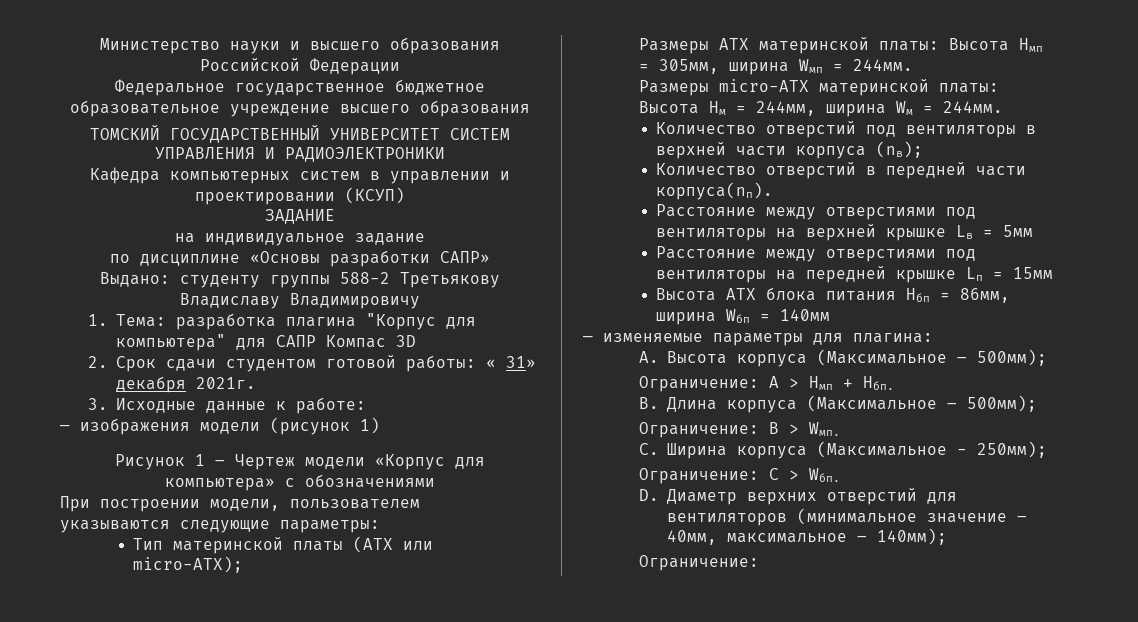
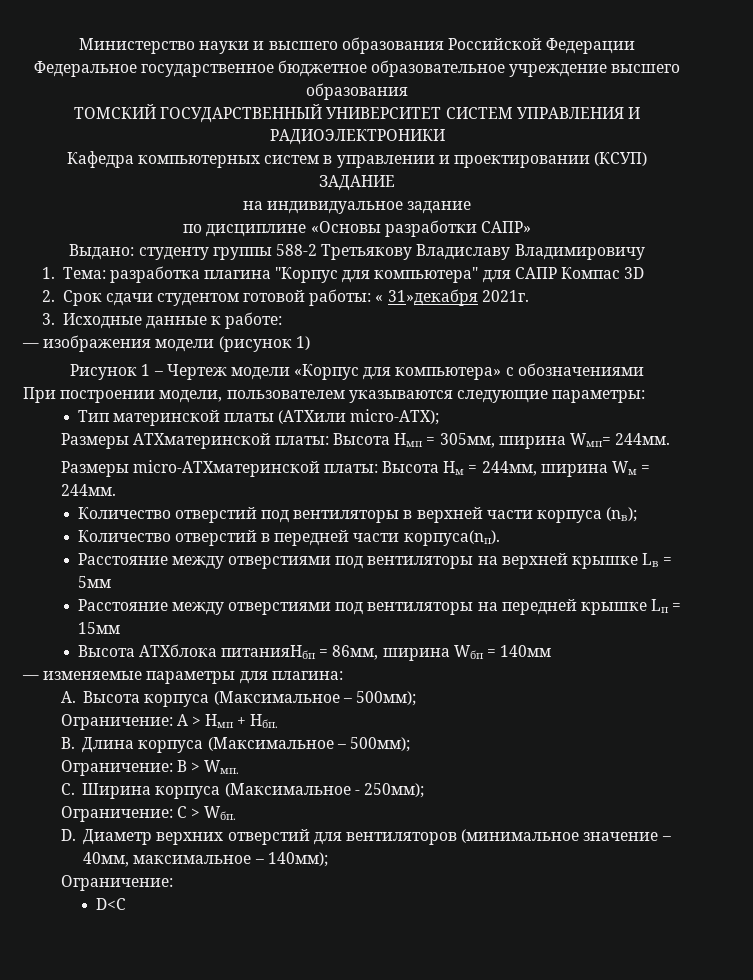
- 2. Срок сдачи студентом готовой работы: « 31» декабря 2021г.
+ 2. Срок сдачи студентом готовой работы: « 31»декабря 2021г.
- Тип материнской платы (ATX или micro-ATX);
+ Тип материнской платы (ATXили micro-ATX);
- Размеры АТX материнской платы: Высота Hмп = 305мм, ширина Wмп = 244мм.
+ Размеры АТXматеринской платы: Высота Hмп = 305мм, ширина Wмп= 244мм.
- Размеры micro-ATX материнской платы: Высота Hм = 244мм, ширина Wм = 244мм.
+ Размеры micro-ATXматеринской платы: Высота Hм = 244мм, ширина Wм = 244мм.
- Высота ATX блока питания Hбп = 86мм, ширина Wбп = 140мм
+ Высота ATXблока питанияHбп = 86мм, ширина Wбп = 140мм
+ D<C

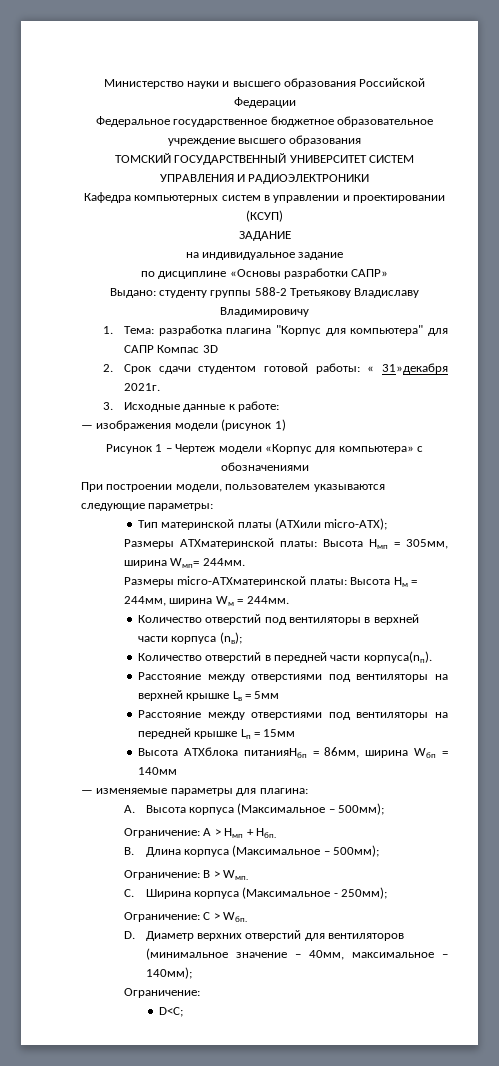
- D<C
+ D<C;

